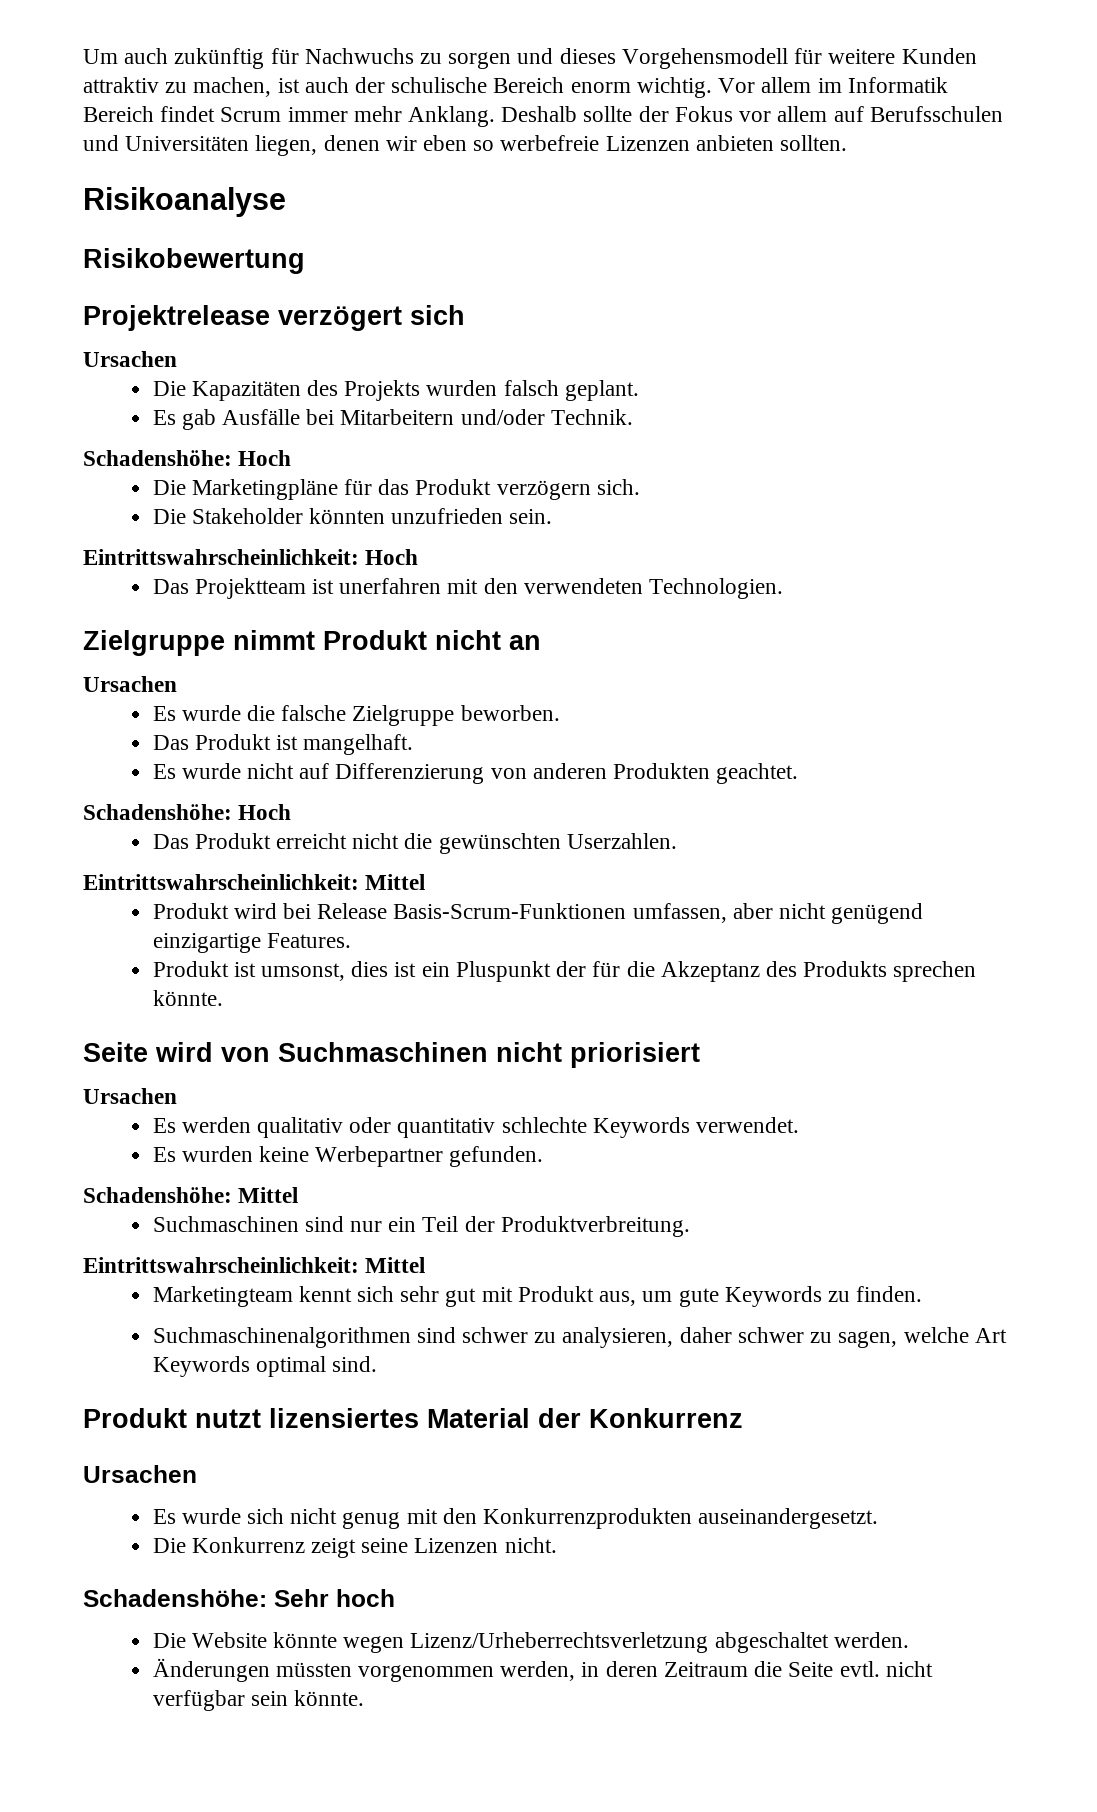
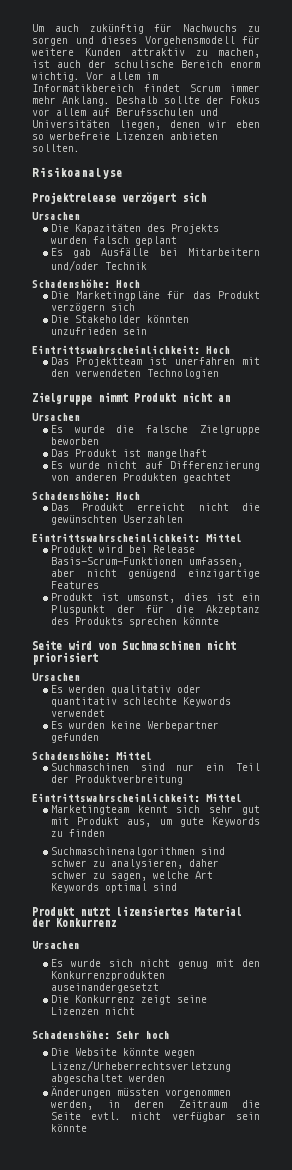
- Vor allem im Informatik Bereich findet Scrum immer mehr Anklang.
+ Vor allem im Informatikbereich findet Scrum immer mehr Anklang.
- Risikobewertung
- Die Kapazitäten des Projekts wurden falsch geplant.
+ Die Kapazitäten des Projekts wurden falsch geplant
- Es gab Ausfälle bei Mitarbeitern und/oder Technik.
+ Es gab Ausfälle bei Mitarbeitern und/oder Technik
- Die Marketingpläne für das Produkt verzögern sich.
+ Die Marketingpläne für das Produkt verzögern sich
- Die Stakeholder könnten unzufrieden sein.
+ Die Stakeholder könnten unzufrieden sein
- Das Projektteam ist unerfahren mit den verwendeten Technologien.
+ Das Projektteam ist unerfahren mit den verwendeten Technologien
- Es wurde die falsche Zielgruppe beworben.
+ Es wurde die falsche Zielgruppe beworben
- Das Produkt ist mangelhaft.
+ Das Produkt ist mangelhaft
- Es wurde nicht auf Differenzierung von anderen Produkten geachtet.
+ Es wurde nicht auf Differenzierung von anderen Produkten geachtet
- Das Produkt erreicht nicht die gewünschten Userzahlen.
+ Das Produkt erreicht nicht die gewünschten Userzahlen
- Produkt wird bei Release Basis-Scrum-Funktionen umfassen, aber nicht genügend einzigartige Features.
+ Produkt wird bei Release Basis-Scrum-Funktionen umfassen, aber nicht genügend einzigartige Features
- Produkt ist umsonst, dies ist ein Pluspunkt der für die Akzeptanz des Produkts sprechen könnte.
+ Produkt ist umsonst, dies ist ein Pluspunkt der für die Akzeptanz des Produkts sprechen könnte
- Es werden qualitativ oder quantitativ schlechte Keywords verwendet.
+ Es werden qualitativ oder quantitativ schlechte Keywords verwendet
- Es wurden keine Werbepartner gefunden.
+ Es wurden keine Werbepartner gefunden
- Suchmaschinen sind nur ein Teil der Produktverbreitung.
+ Suchmaschinen sind nur ein Teil der Produktverbreitung
- Marketingteam kennt sich sehr gut mit Produkt aus, um gute Keywords zu finden.
+ Marketingteam kennt sich sehr gut mit Produkt aus, um gute Keywords zu finden
- Suchmaschinenalgorithmen sind schwer zu analysieren, daher schwer zu sagen, welche Art Keywords optimal sind.
+ Suchmaschinenalgorithmen sind schwer zu analysieren, daher schwer zu sagen, welche Art Keywords optimal sind
- Es wurde sich nicht genug mit den Konkurrenzprodukten auseinandergesetzt.
+ Es wurde sich nicht genug mit den Konkurrenzprodukten auseinandergesetzt
- Die Konkurrenz zeigt seine Lizenzen nicht.
+ Die Konkurrenz zeigt seine Lizenzen nicht
- Die Website könnte wegen Lizenz/Urheberrechtsverletzung abgeschaltet werden.
+ Die Website könnte wegen Lizenz/Urheberrechtsverletzung abgeschaltet werden
- Änderungen müssten vorgenommen werden, in deren Zeitraum die Seite evtl. nicht verfügbar sein könnte.
+ Änderungen müssten vorgenommen werden, in deren Zeitraum die Seite evtl. nicht verfügbar sein könnte

